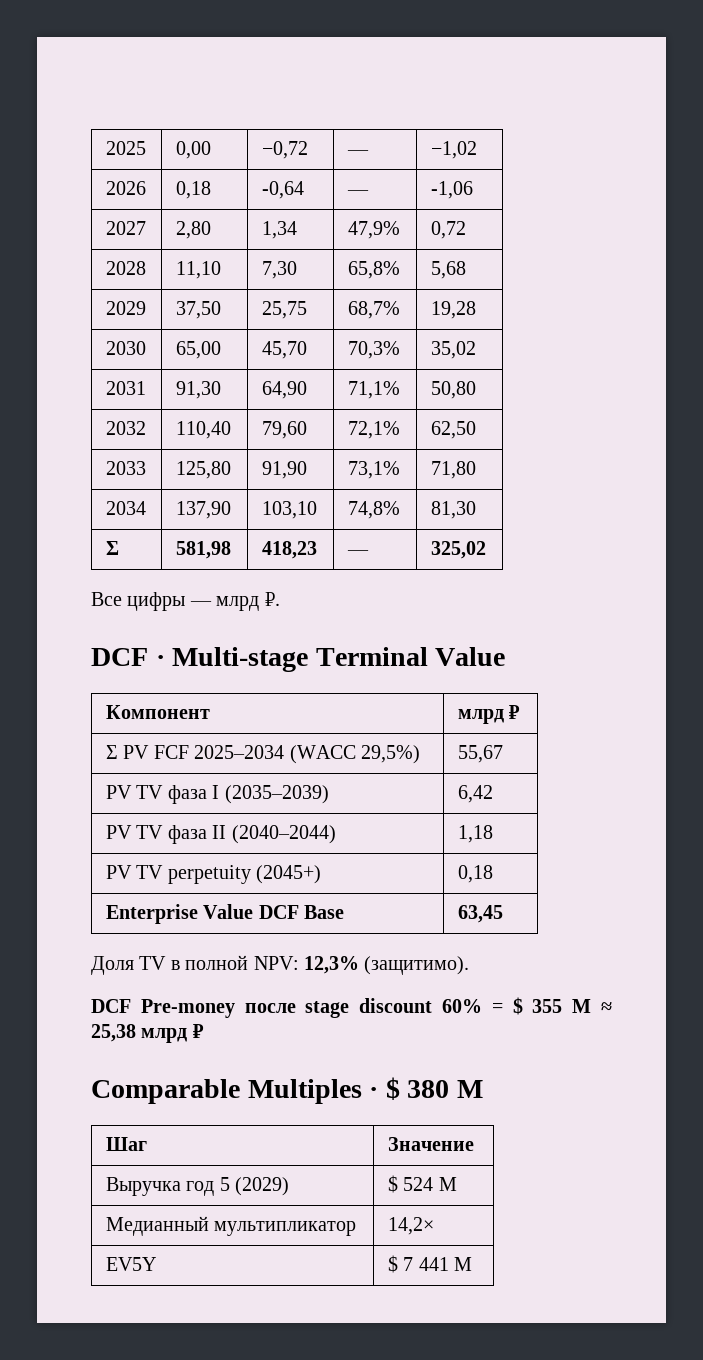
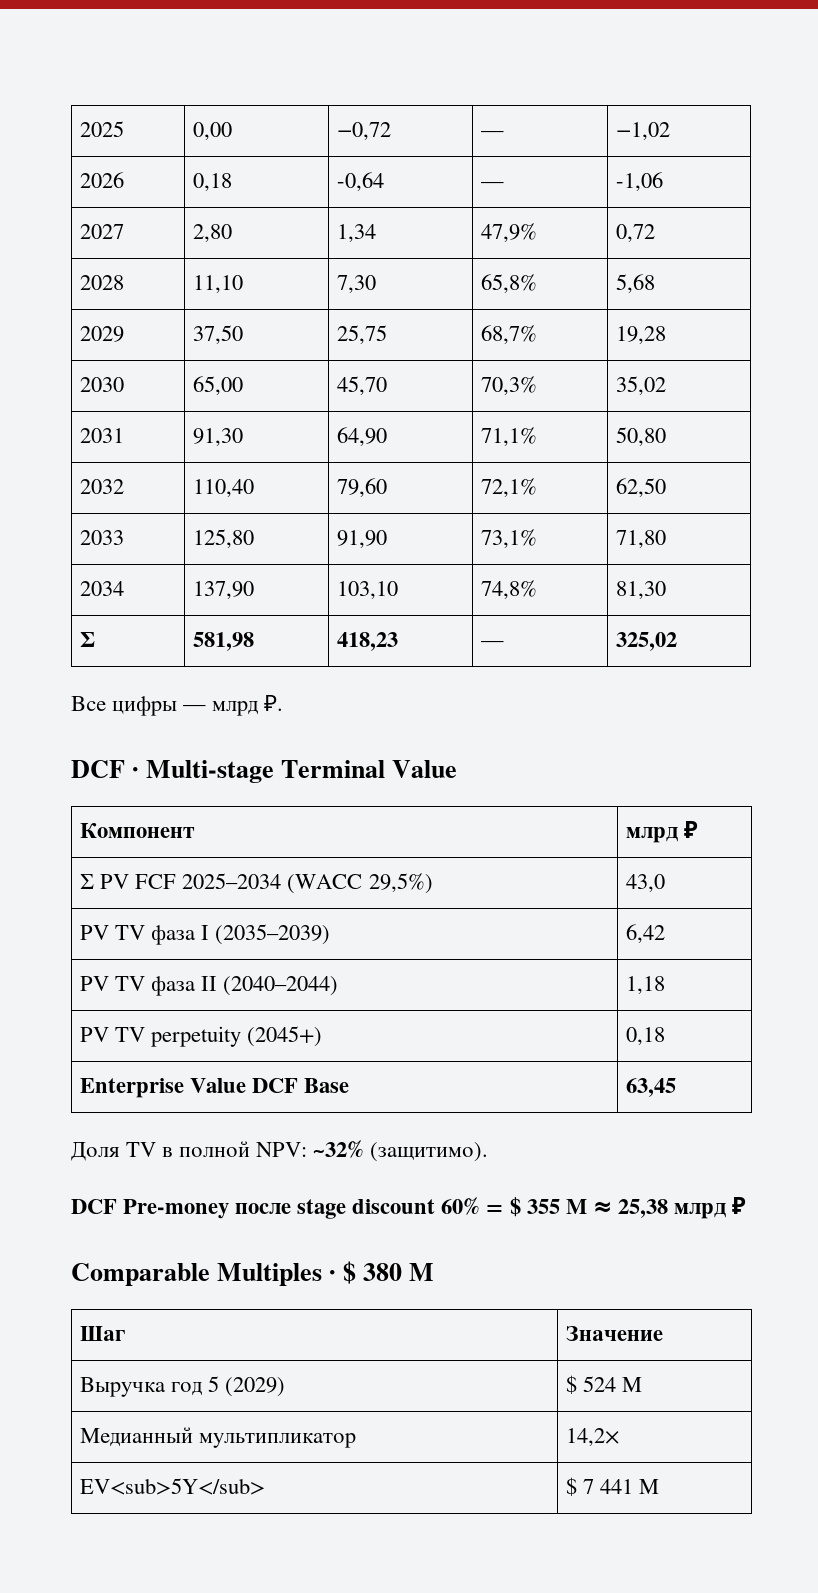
- Σ PV FCF 2025–2034 (WACC 29,5%) | 55,67
+ Σ PV FCF 2025–2034 (WACC 29,5%) | 43,0
- Доля TV в полной NPV: 12,3% (защитимо).
+ Доля TV в полной NPV: ~32% (защитимо).
- EV5Y | $ 7 441 M
+ EV<sub>5Y</sub> | $ 7 441 M

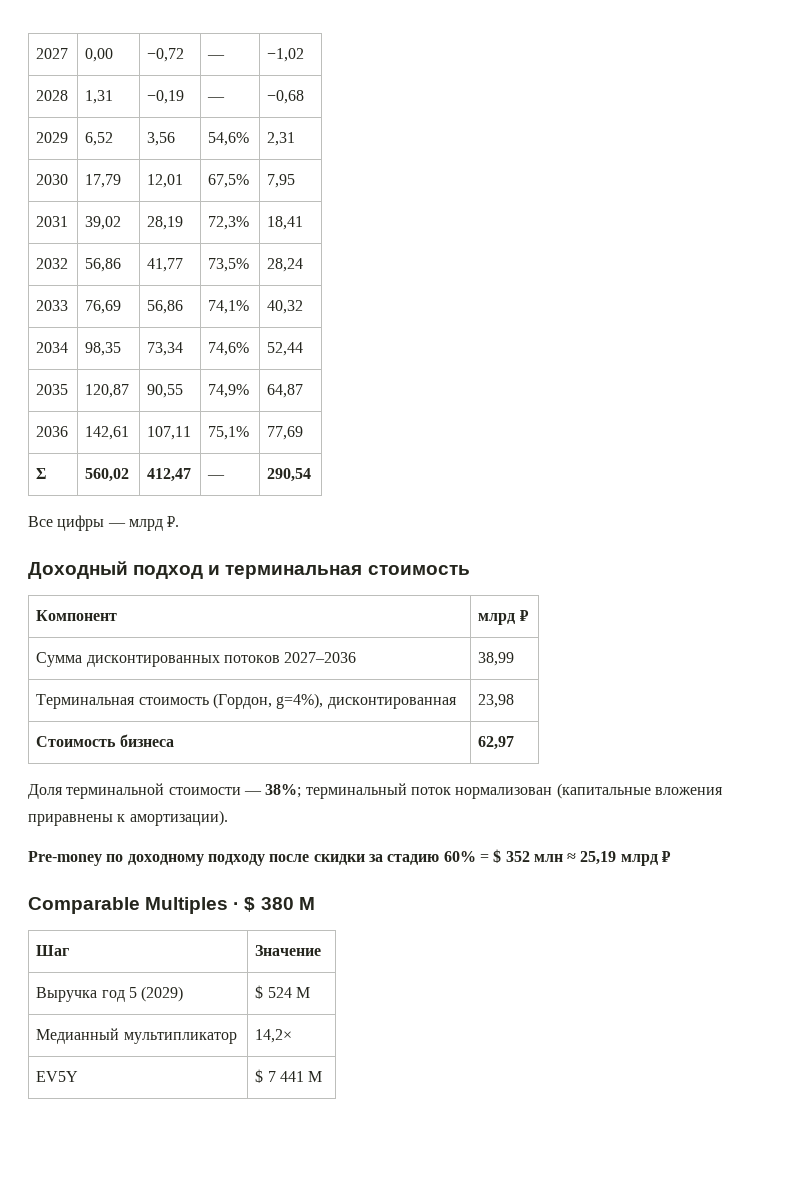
- 2025 | 0,00 | −0,72 | — | −1,02
+ 2027 | 0,00 | −0,72 | — | −1,02
- 2026 | 0,18 | -0,64 | — | -1,06
- 2027 | 2,80 | 1,34 | 47,9% | 0,72
- 2028 | 11,10 | 7,30 | 65,8% | 5,68
- 2029 | 37,50 | 25,75 | 68,7% | 19,28
- 2030 | 65,00 | 45,70 | 70,3% | 35,02
- 2031 | 91,30 | 64,90 | 71,1% | 50,80
- 2032 | 110,40 | 79,60 | 72,1% | 62,50
- 2033 | 125,80 | 91,90 | 73,1% | 71,80
- 2034 | 137,90 | 103,10 | 74,8% | 81,30
+ 2028 | 1,31 | −0,19 | — | −0,68
+ 2029 | 6,52 | 3,56 | 54,6% | 2,31
+ 2030 | 17,79 | 12,01 | 67,5% | 7,95
+ 2031 | 39,02 | 28,19 | 72,3% | 18,41
+ 2032 | 56,86 | 41,77 | 73,5% | 28,24
+ 2033 | 76,69 | 56,86 | 74,1% | 40,32
+ 2034 | 98,35 | 73,34 | 74,6% | 52,44
+ 2035 | 120,87 | 90,55 | 74,9% | 64,87
+ 2036 | 142,61 | 107,11 | 75,1% | 77,69
- Σ | 581,98 | 418,23 | — | 325,02
+ Σ | 560,02 | 412,47 | — | 290,54
- DCF · Multi-stage Terminal Value
+ Доходный подход и терминальная стоимость
  Компонент | млрд ₽
- Σ PV FCF 2025–2034 (WACC 29,5%) | 43,0
- PV TV фаза I (2035–2039) | 6,42
- PV TV фаза II (2040–2044) | 1,18
- PV TV perpetuity (2045+) | 0,18
- Enterprise Value DCF Base | 63,45
- Доля TV в полной NPV: ~32% (защитимо).
- DCF Pre-money после stage discount 60% = $ 355 M ≈ 25,38 млрд ₽
+ Сумма дисконтированных потоков 2027–2036 | 38,99
+ Терминальная стоимость (Гордон, g=4%), дисконтированная | 23,98
+ Стоимость бизнеса | 62,97
+ Доля терминальной стоимости — 38%; терминальный поток нормализован (капитальные вложения приравнены к амортизации).
+ Pre-money по доходному подходу после скидки за стадию 60% = $ 352 млн ≈ 25,19 млрд ₽
- EV<sub>5Y</sub> | $ 7 441 M
+ EV5Y | $ 7 441 M

